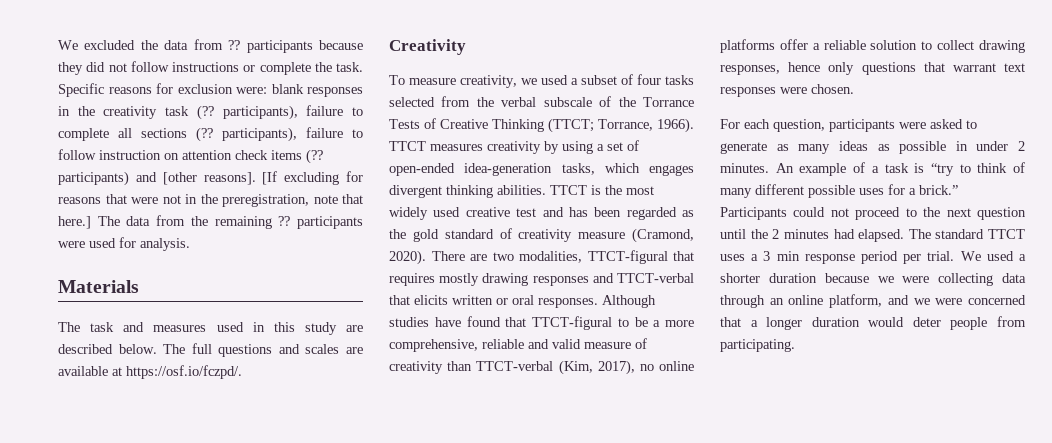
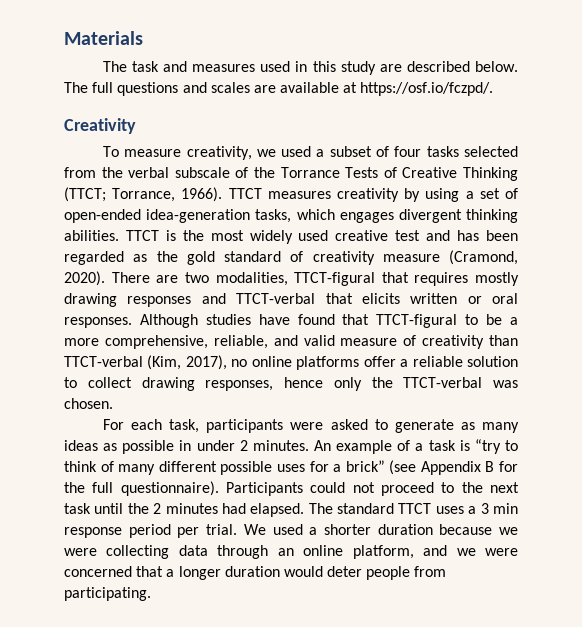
- We excluded the data from ?? participants because they did not follow instructions or complete the task. Specific reasons for exclusion were: blank responses in the creativity task (?? participants), failure to complete all sections (?? participants), failure to follow instruction on attention check items (?? participants) and [other reasons]. [If excluding for reasons that were not in the preregistration, note that here.] The data from the remaining ?? participants were used for analysis.
- Although studies have found that TTCT-figural to be a more comprehensive, reliable and valid measure of creativity than TTCT-verbal (Kim, 2017), no online platforms offer a reliable solution to collect drawing responses, hence only questions that warrant text responses were chosen.
+ Although studies have found that TTCT-figural to be a more comprehensive, reliable, and valid measure of creativity than TTCT-verbal (Kim, 2017), no online platforms offer a reliable solution to collect drawing responses, hence only the TTCT-verbal was chosen.
- For each question, participants were asked to generate as many ideas as possible in under 2 minutes.
+ For each task, participants were asked to generate as many ideas as possible in under 2 minutes.
- An example of a task is “try to think of many different possible uses for a brick.”
+ An example of a task is “try to think of many different possible uses for a brick” (see Appendix B for the full questionnaire).
- Participants could not proceed to the next question until the 2 minutes had elapsed.
+ Participants could not proceed to the next task until the 2 minutes had elapsed.

